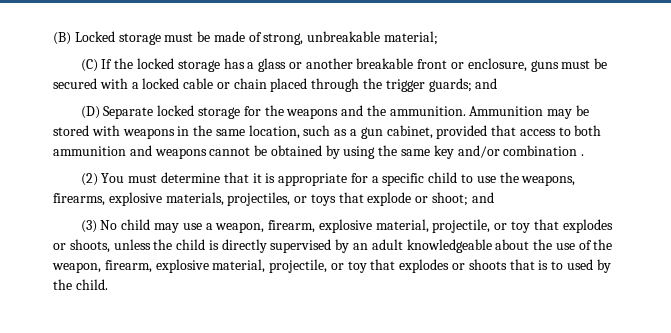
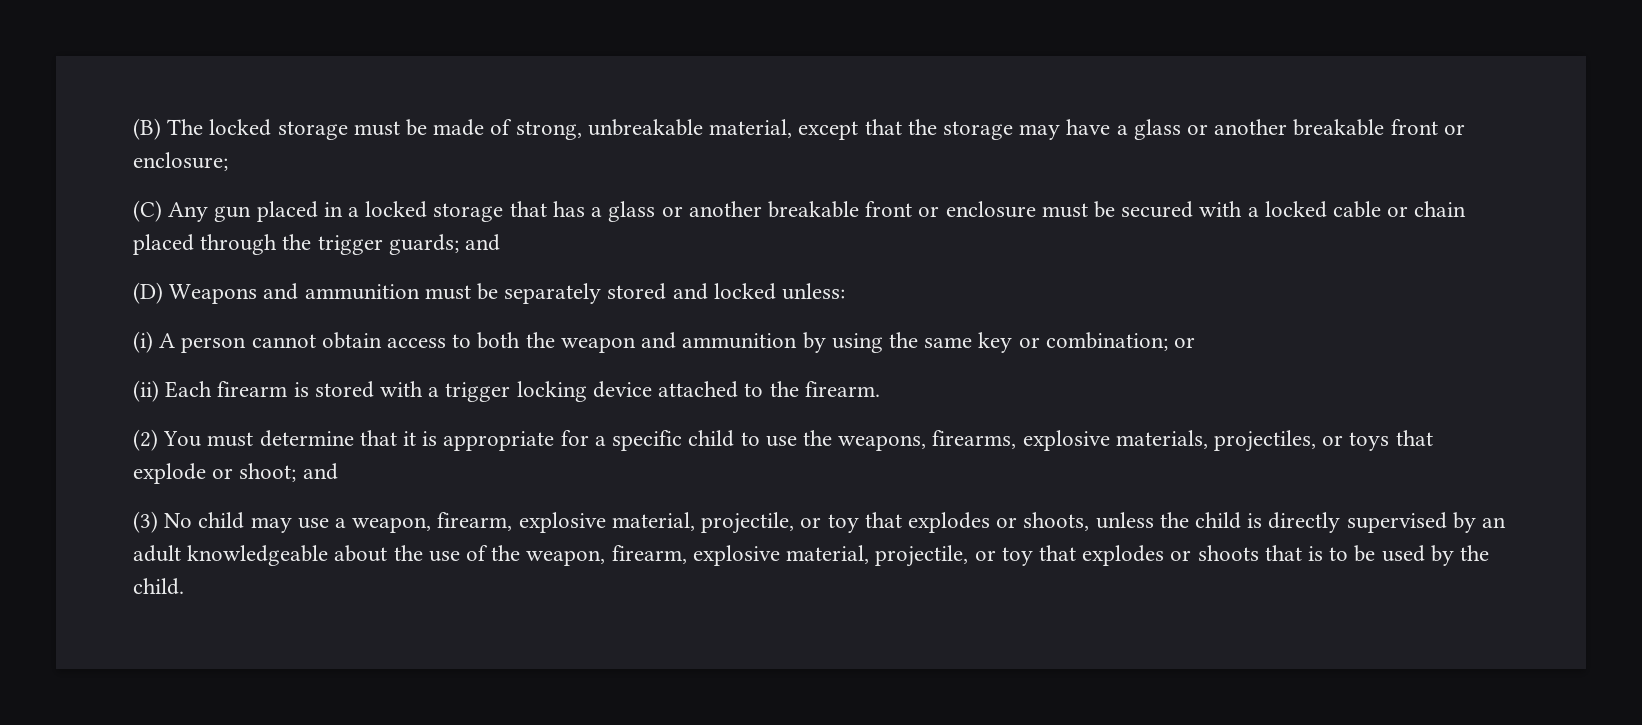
- (B) Locked storage must be made of strong, unbreakable material;
- (C) If the locked storage has a glass or another breakable front or enclosure, guns must be secured with a locked cable or chain placed through the trigger guards; and
+ (B) The locked storage must be made of strong, unbreakable material, except that the storage may have a glass or another breakable front or enclosure;
+ (C) Any gun placed in a locked storage that has a glass or another breakable front or enclosure must be secured with a locked cable or chain placed through the trigger guards; and
- (D) Separate locked storage for the weapons and the ammunition. Ammunition may be stored with weapons in the same location, such as a gun cabinet, provided that access to both ammunition and weapons cannot be obtained by using the same key and/or combination .
+ (D) Weapons and ammunition must be separately stored and locked unless:
+ (i) A person cannot obtain access to both the weapon and ammunition by using the same key or combination; or
+ (ii) Each firearm is stored with a trigger locking device attached to the firearm.
- (3) No child may use a weapon, firearm, explosive material, projectile, or toy that explodes or shoots, unless the child is directly supervised by an adult knowledgeable about the use of the weapon, firearm, explosive material, projectile, or toy that explodes or shoots that is to used by the child.
+ (3) No child may use a weapon, firearm, explosive material, projectile, or toy that explodes or shoots, unless the child is directly supervised by an adult knowledgeable about the use of the weapon, firearm, explosive material, projectile, or toy that explodes or shoots that is to be used by the child.

